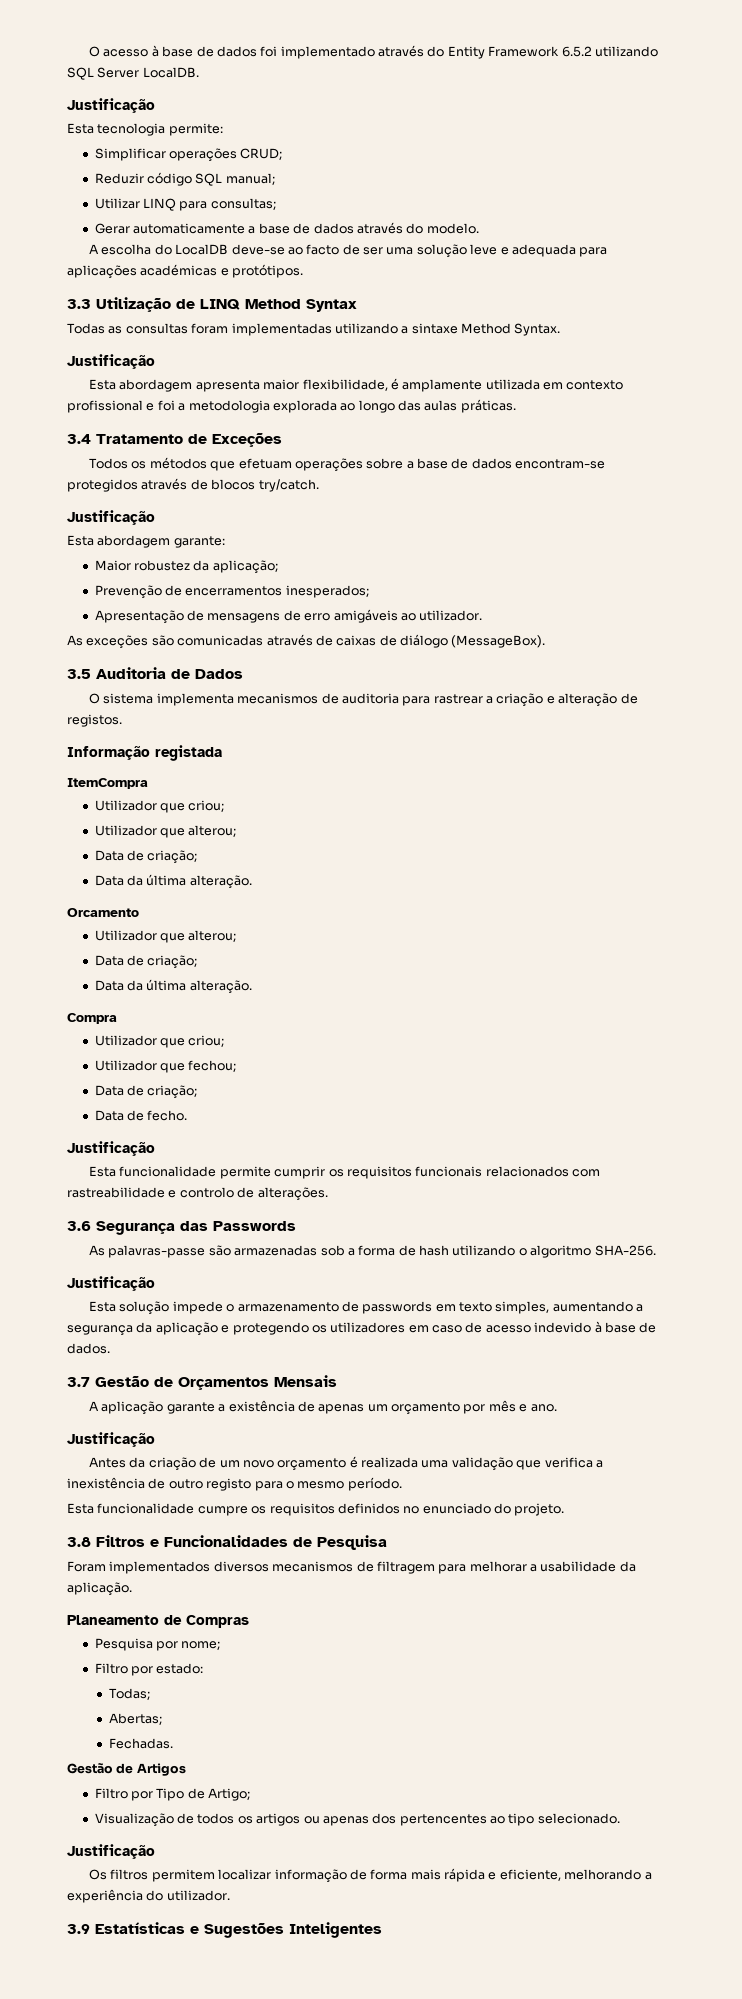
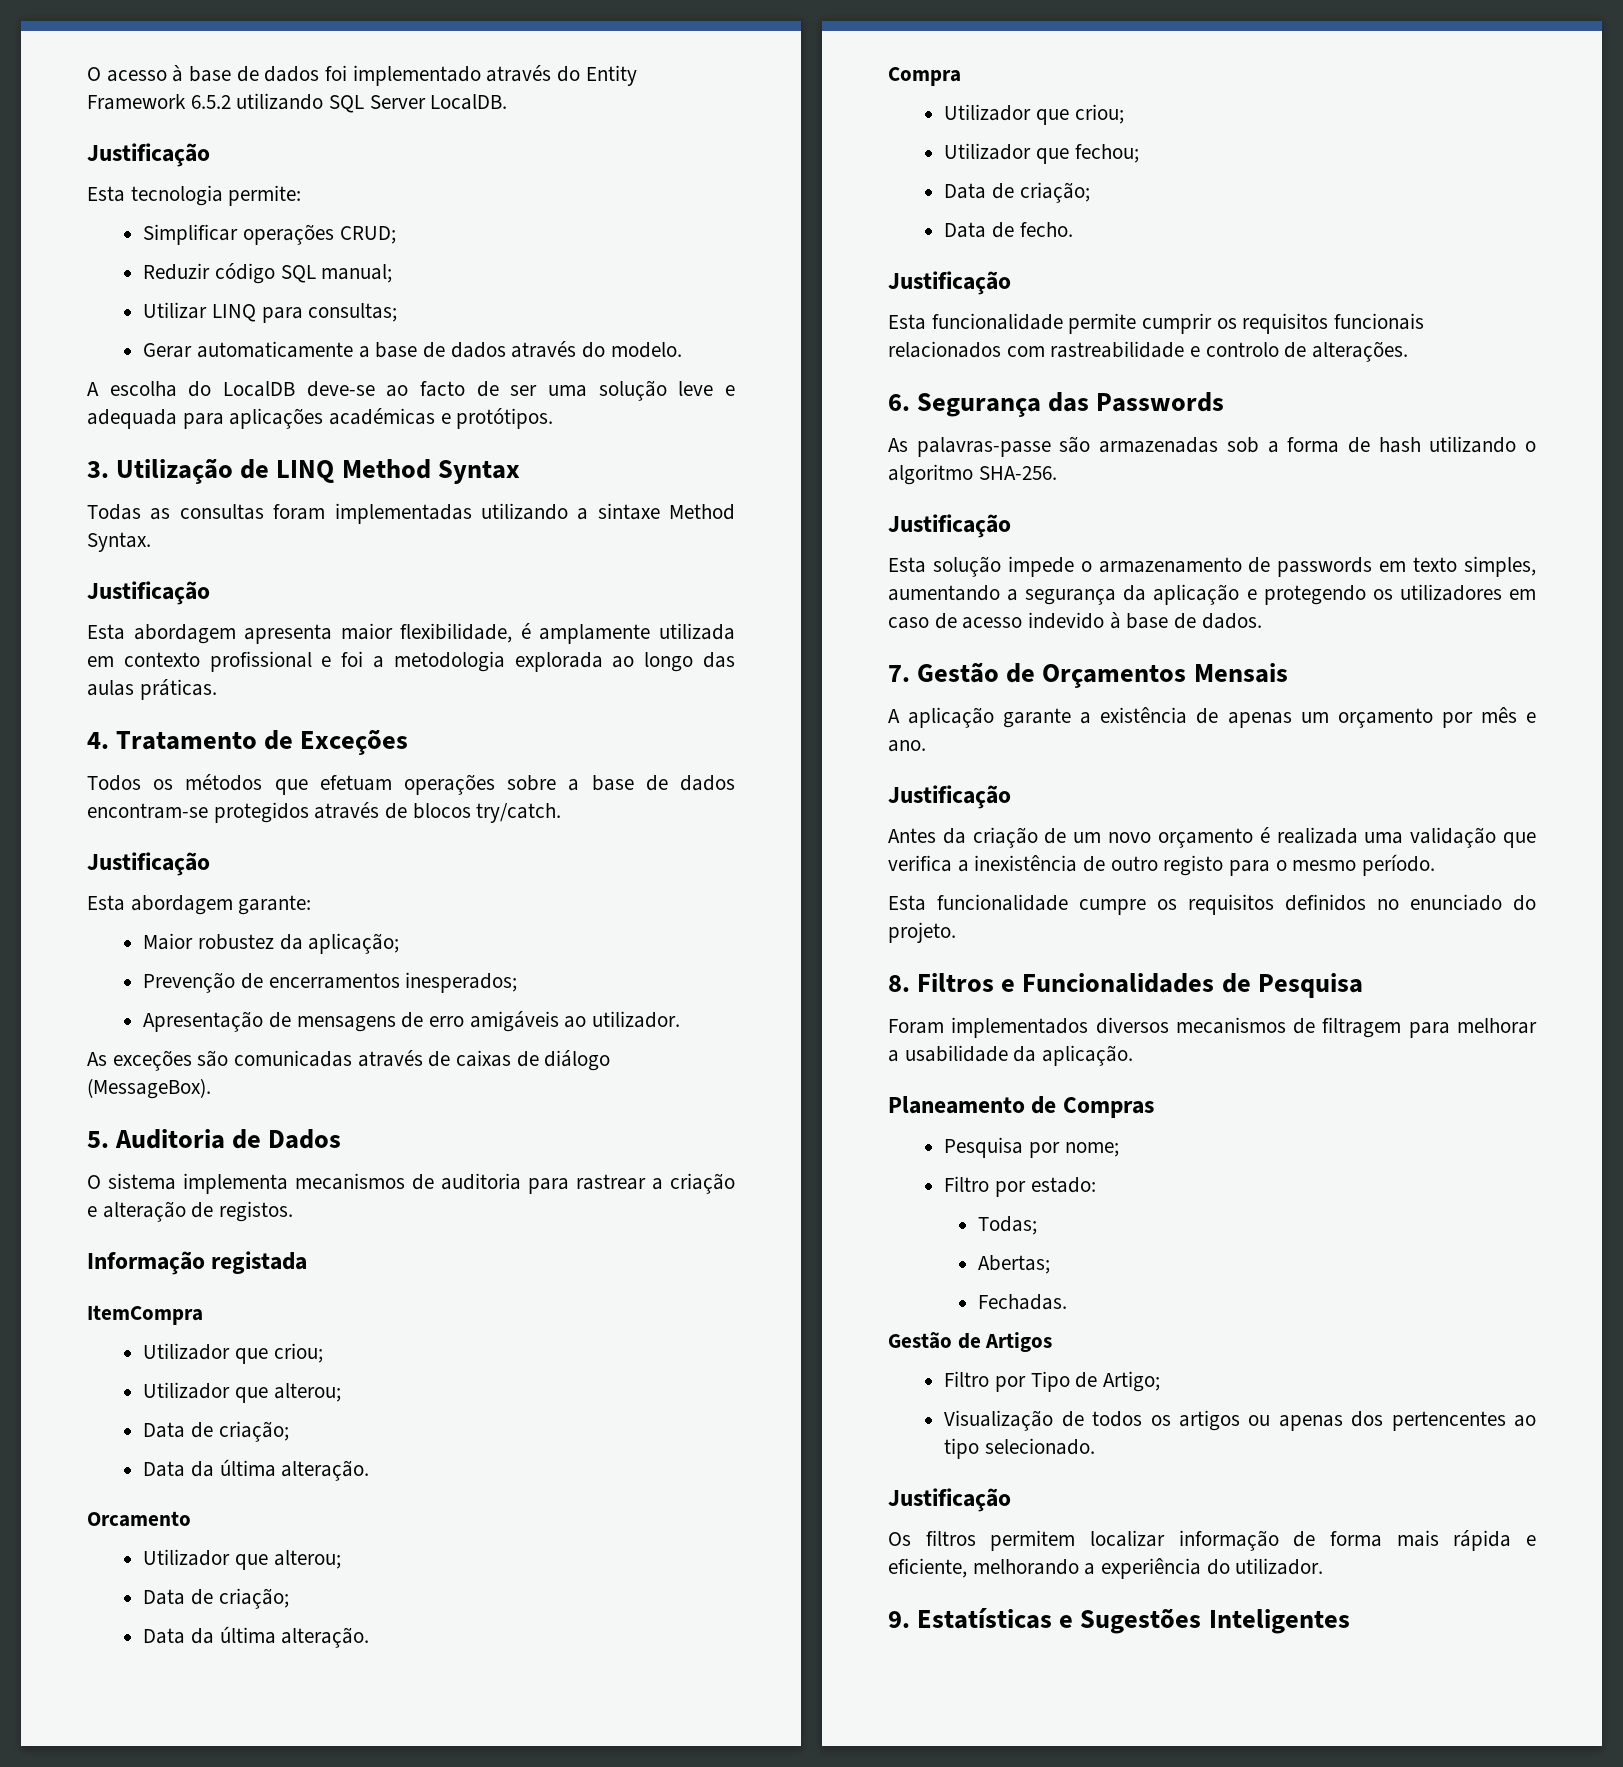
- 3.3 Utilização de LINQ Method Syntax
+ 3. Utilização de LINQ Method Syntax
- 3.4 Tratamento de Exceções
+ 4. Tratamento de Exceções
- 3.5 Auditoria de Dados
+ 5. Auditoria de Dados
- 3.6 Segurança das Passwords
+ 6. Segurança das Passwords
- 3.7 Gestão de Orçamentos Mensais
+ 7. Gestão de Orçamentos Mensais
- 3.8 Filtros e Funcionalidades de Pesquisa
+ 8. Filtros e Funcionalidades de Pesquisa
- 3.9 Estatísticas e Sugestões Inteligentes
+ 9. Estatísticas e Sugestões Inteligentes

